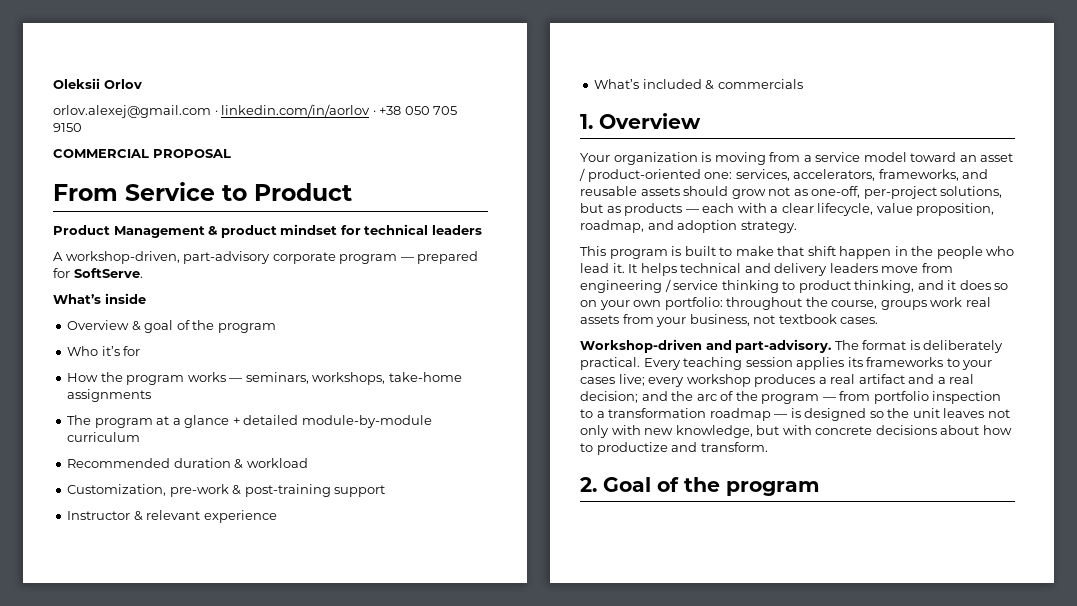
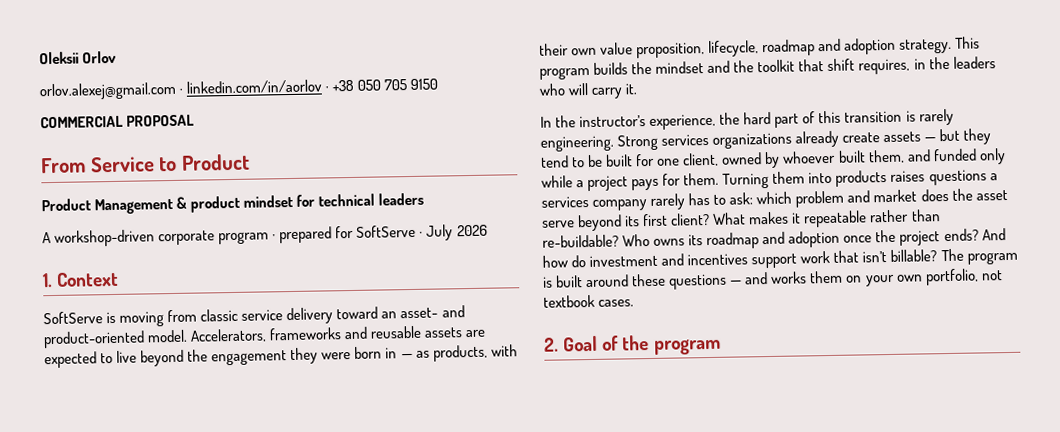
- A workshop-driven, part-advisory corporate program — prepared for SoftServe.
- What’s inside
- Overview & goal of the program
- Who it’s for
- How the program works — seminars, workshops, take-home assignments
- The program at a glance + detailed module-by-module curriculum
- Recommended duration & workload
- Customization, pre-work & post-training support
- Instructor & relevant experience
- What’s included & commercials
- 1. Overview
- Your organization is moving from a service model toward an asset / product-oriented one: services, accelerators, frameworks, and reusable assets should grow not as one-off, per-project solutions, but as products — each with a clear lifecycle, value proposition, roadmap, and adoption strategy.
- This program is built to make that shift happen in the people who lead it. It helps technical and delivery leaders move from engineering / service thinking to product thinking, and it does so on your own portfolio: throughout the course, groups work real assets from your business, not textbook cases.
- Workshop-driven and part-advisory. The format is deliberately practical. Every teaching session applies its frameworks to your cases live; every workshop produces a real artifact and a real decision; and the arc of the program — from portfolio inspection to a transformation roadmap — is designed so the unit leaves not only with new knowledge, but with concrete decisions about how to productize and transform.
+ A workshop-driven corporate program · prepared for SoftServe · July 2026
+ 1. Context
+ SoftServe is moving from classic service delivery toward an asset- and product-oriented model. Accelerators, frameworks and reusable assets are expected to live beyond the engagement they were born in — as products, with their own value proposition, lifecycle, roadmap and adoption strategy. This program builds the mindset and the toolkit that shift requires, in the leaders who will carry it.
+ In the instructor’s experience, the hard part of this transition is rarely engineering. Strong services organizations already create assets — but they tend to be built for one client, owned by whoever built them, and funded only while a project pays for them. Turning them into products raises questions a services company rarely has to ask: which problem and market does the asset serve beyond its first client? What makes it repeatable rather than re-buildable? Who owns its roadmap and adoption once the project ends? And how do investment and incentives support work that isn’t billable? The program is built around these questions — and works them on your own portfolio, not textbook cases.

